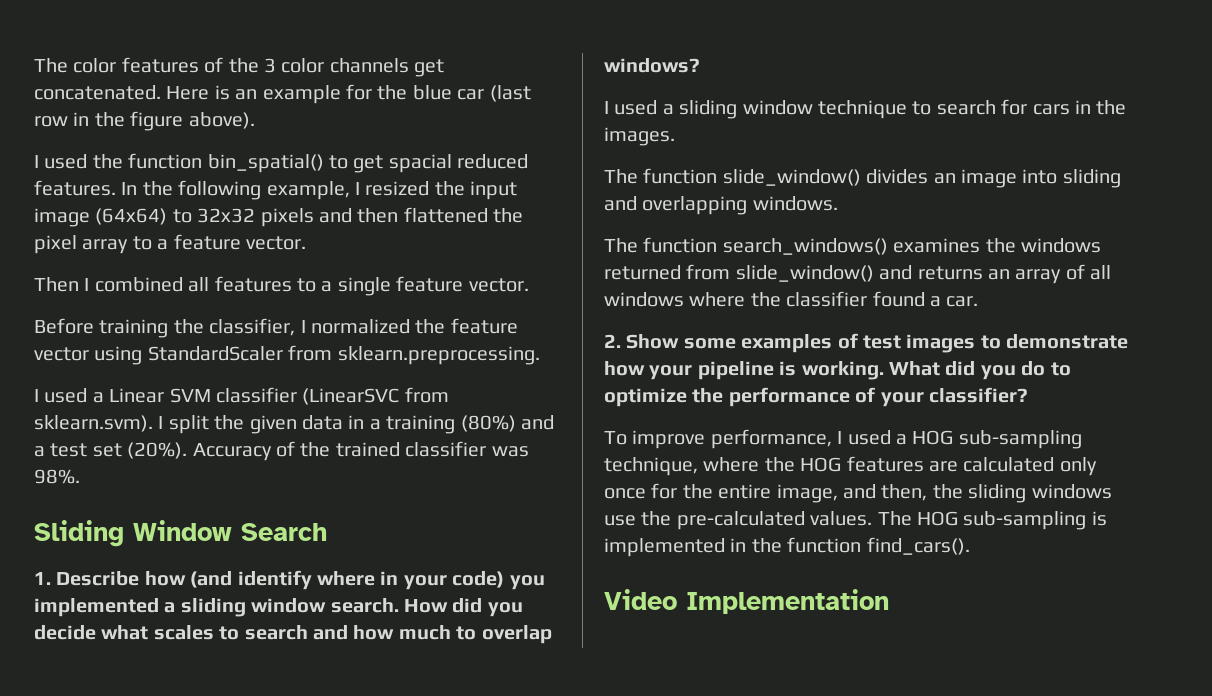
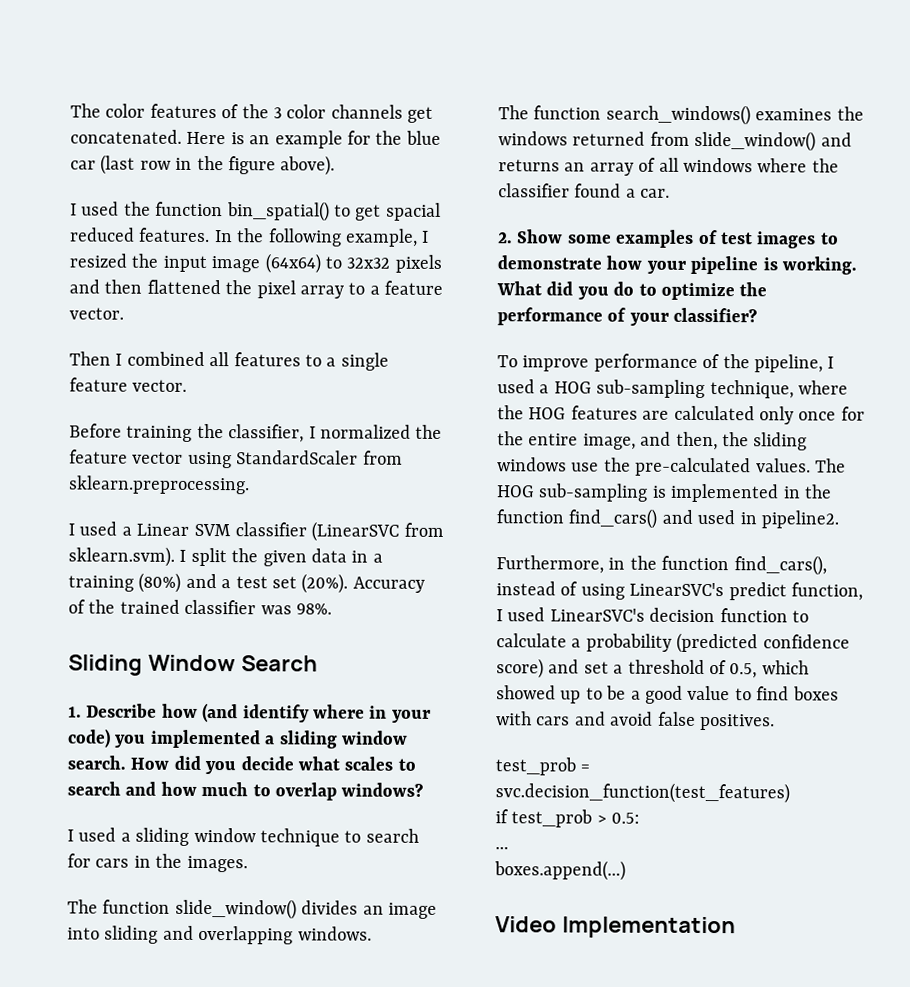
- To improve performance, I used a HOG sub-sampling technique, where the HOG features are calculated only once for the entire image, and then, the sliding windows use the pre-calculated values.
+ To improve performance of the pipeline, I used a HOG sub-sampling technique, where the HOG features are calculated only once for the entire image, and then, the sliding windows use the pre-calculated values.
- The HOG sub-sampling is implemented in the function find_cars().
+ The HOG sub-sampling is implemented in the function find_cars() and used in pipeline2.
+ Furthermore, in the function find_cars(), instead of using LinearSVC's predict function, I used LinearSVC's decision function to calculate a probability (predicted confidence score) and set a threshold of 0.5, which showed up to be a good value to find boxes with cars and avoid false positives.
+ test_prob = svc.decision_function(test_features)
+ if test_prob > 0.5:
+ …
+ boxes.append(…)

